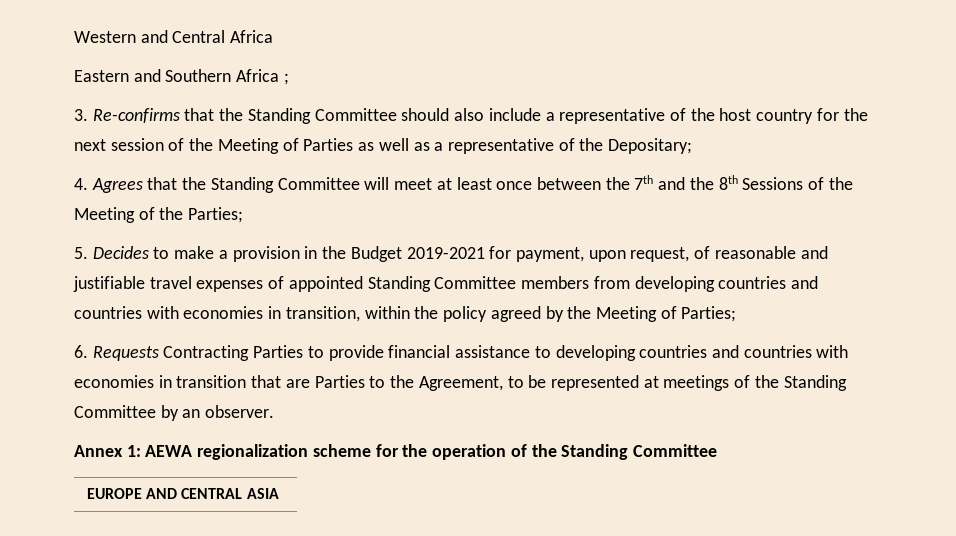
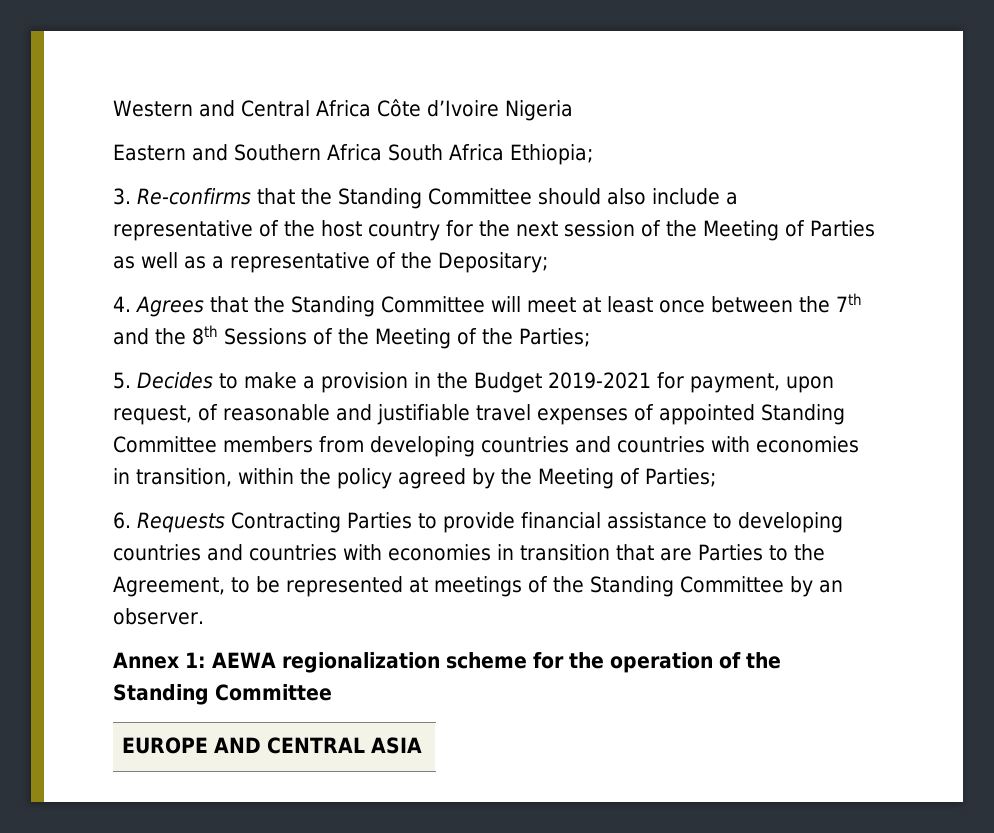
- Western and Central Africa
+ Western and Central Africa Côte d’Ivoire Nigeria
- Eastern and Southern Africa ;
+ Eastern and Southern Africa South Africa Ethiopia;

